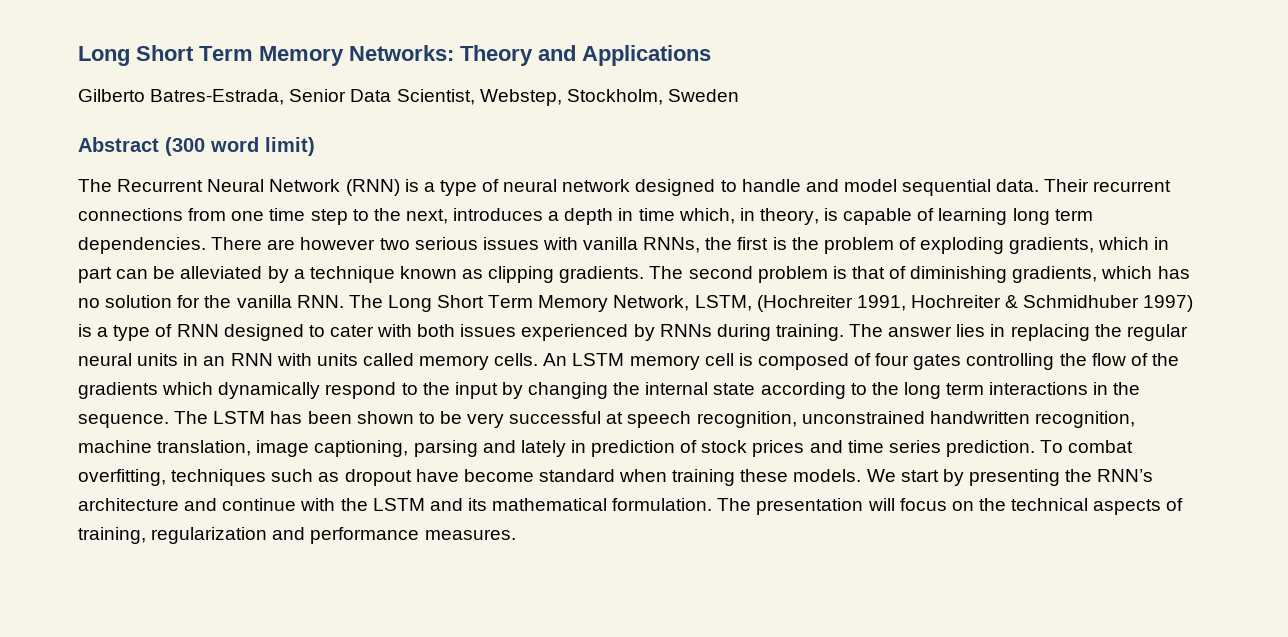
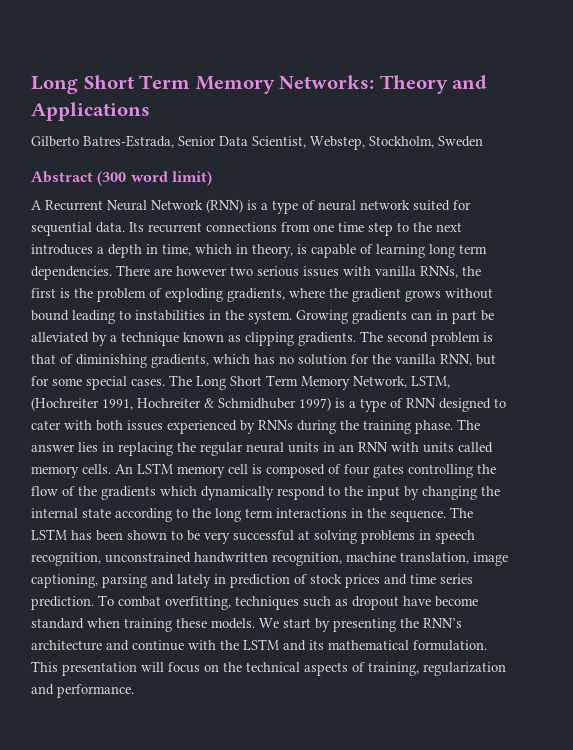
- The Recurrent Neural Network (RNN) is a type of neural network designed to handle and model sequential data.
+ A Recurrent Neural Network (RNN) is a type of neural network suited for sequential data.
- Their recurrent connections from one time step to the next, introduces a depth in time which, in theory, is capable of learning long term dependencies.
+ Its recurrent connections from one time step to the next introduces a depth in time, which in theory, is capable of learning long term dependencies.
- There are however two serious issues with vanilla RNNs, the first is the problem of exploding gradients, which in part can be alleviated by a technique known as clipping gradients.
+ There are however two serious issues with vanilla RNNs, the first is the problem of exploding gradients, where the gradient grows without bound leading to instabilities in the system. Growing gradients can in part be alleviated by a technique known as clipping gradients.
- The second problem is that of diminishing gradients, which has no solution for the vanilla RNN. The Long Short Term Memory Network, LSTM, (Hochreiter 1991, Hochreiter & Schmidhuber 1997) is a type of RNN designed to cater with both issues experienced by RNNs during training.
+ The second problem is that of diminishing gradients, which has no solution for the vanilla RNN, but for some special cases. The Long Short Term Memory Network, LSTM, (Hochreiter 1991, Hochreiter & Schmidhuber 1997) is a type of RNN designed to cater with both issues experienced by RNNs during the training phase.
- The LSTM has been shown to be very successful at speech recognition, unconstrained handwritten recognition, machine translation, image captioning, parsing and lately in prediction of stock prices and time series prediction.
+ The LSTM has been shown to be very successful at solving problems in speech recognition, unconstrained handwritten recognition, machine translation, image captioning, parsing and lately in prediction of stock prices and time series prediction.
- The presentation will focus on the technical aspects of training, regularization and performance measures.
+ This presentation will focus on the technical aspects of training, regularization and performance.

